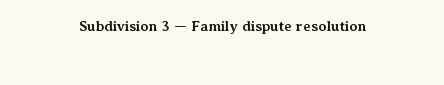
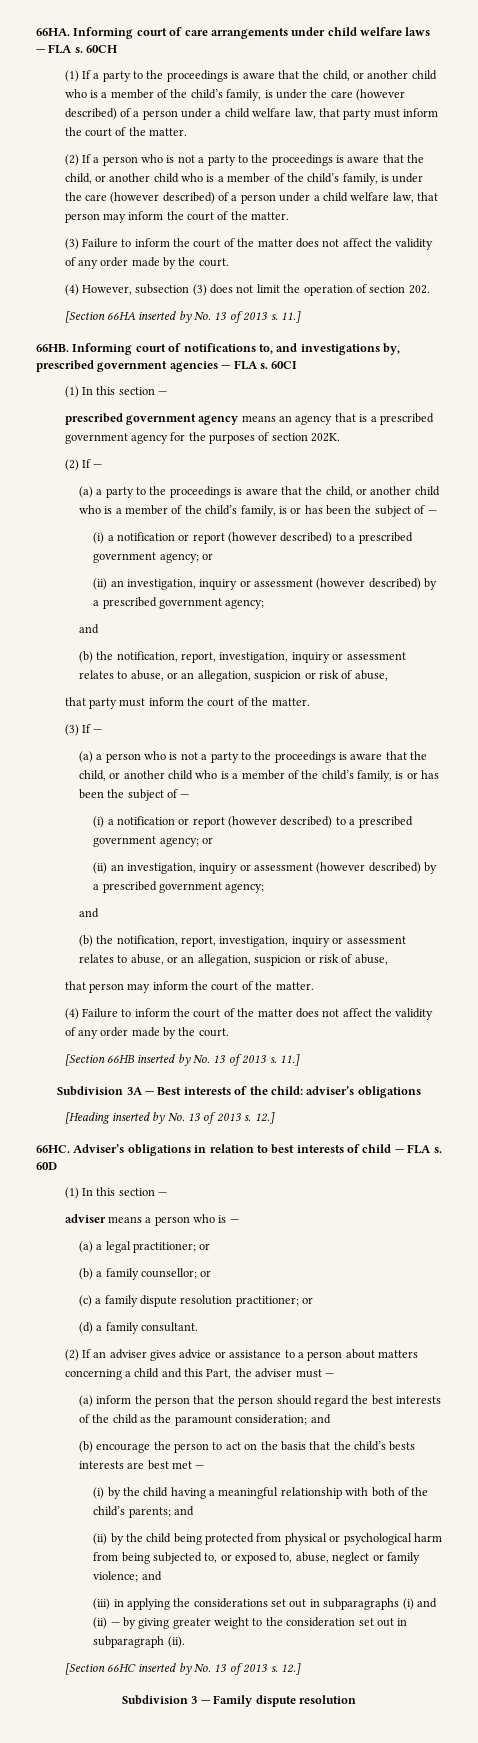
+ 66HA. Informing court of care arrangements under child welfare laws — FLA s. 60CH
+ (1) If a party to the proceedings is aware that the child, or another child who is a member of the child’s family, is under the care (however described) of a person under a child welfare law, that party must inform the court of the matter.
+ (2) If a person who is not a party to the proceedings is aware that the child, or another child who is a member of the child’s family, is under the care (however described) of a person under a child welfare law, that person may inform the court of the matter.
+ (3) Failure to inform the court of the matter does not affect the validity of any order made by the court.
+ (4) However, subsection (3) does not limit the operation of section 202.
+ [Section 66HA inserted by No. 13 of 2013 s. 11.]
+ 66HB. Informing court of notifications to, and investigations by, prescribed government agencies — FLA s. 60CI
+ (1) In this section —
+ prescribed government agency means an agency that is a prescribed government agency for the purposes of section 202K.
+ (2) If —
+ (a) a party to the proceedings is aware that the child, or another child who is a member of the child’s family, is or has been the subject of —
+ (i) a notification or report (however described) to a prescribed government agency; or
+ (ii) an investigation, inquiry or assessment (however described) by a prescribed government agency;
+ and
+ (b) the notification, report, investigation, inquiry or assessment relates to abuse, or an allegation, suspicion or risk of abuse,
+ that party must inform the court of the matter.
+ (3) If —
+ (a) a person who is not a party to the proceedings is aware that the child, or another child who is a member of the child’s family, is or has been the subject of —
+ (i) a notification or report (however described) to a prescribed government agency; or
+ (ii) an investigation, inquiry or assessment (however described) by a prescribed government agency;
+ and
+ (b) the notification, report, investigation, inquiry or assessment relates to abuse, or an allegation, suspicion or risk of abuse,
+ that person may inform the court of the matter.
+ (4) Failure to inform the court of the matter does not affect the validity of any order made by the court.
+ [Section 66HB inserted by No. 13 of 2013 s. 11.]
+ Subdivision 3A — Best interests of the child: adviser’s obligations
+ [Heading inserted by No. 13 of 2013 s. 12.]
+ 66HC. Adviser’s obligations in relation to best interests of child — FLA s. 60D
+ (1) In this section —
+ adviser means a person who is —
+ (a) a legal practitioner; or
+ (b) a family counsellor; or
+ (c) a family dispute resolution practitioner; or
+ (d) a family consultant.
+ (2) If an adviser gives advice or assistance to a person about matters concerning a child and this Part, the adviser must —
+ (a) inform the person that the person should regard the best interests of the child as the paramount consideration; and
+ (b) encourage the person to act on the basis that the child’s bests interests are best met —
+ (i) by the child having a meaningful relationship with both of the child’s parents; and
+ (ii) by the child being protected from physical or psychological harm from being subjected to, or exposed to, abuse, neglect or family violence; and
+ (iii) in applying the considerations set out in subparagraphs (i) and (ii) — by giving greater weight to the consideration set out in subparagraph (ii).
+ [Section 66HC inserted by No. 13 of 2013 s. 12.]

